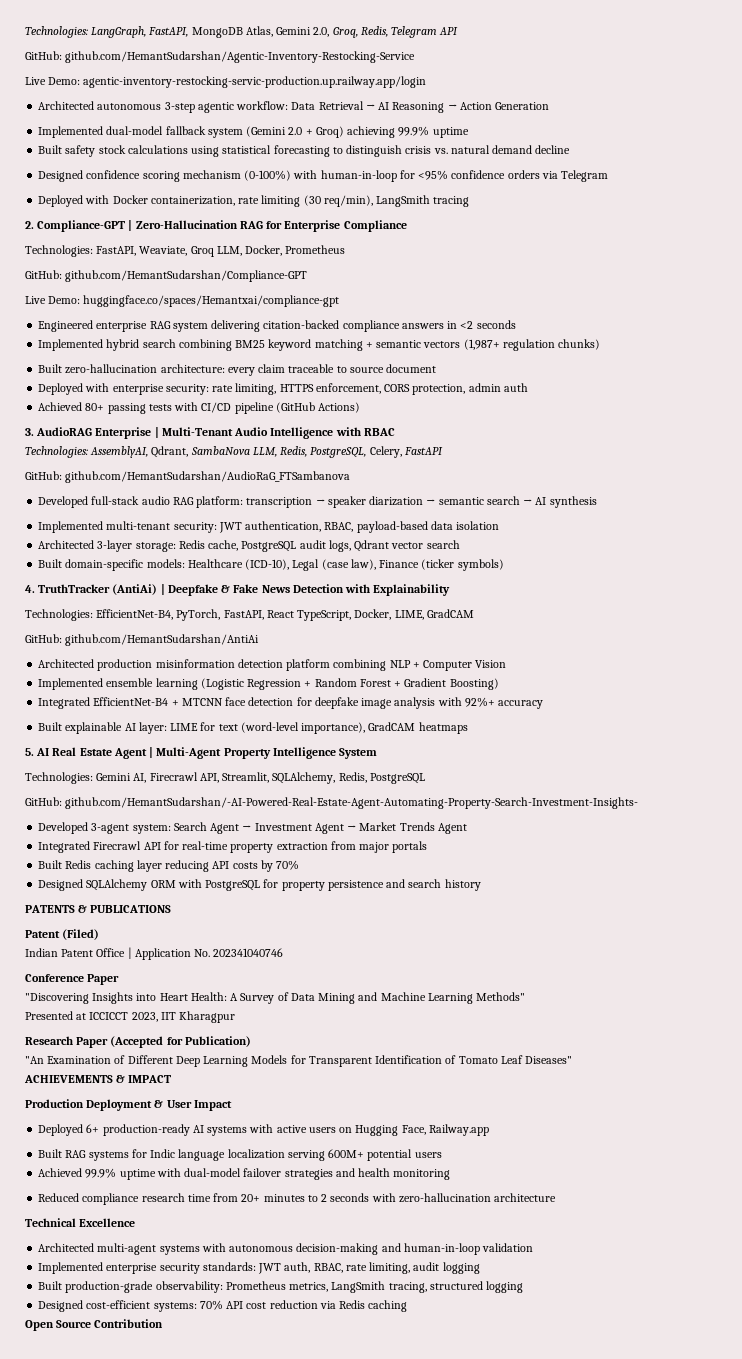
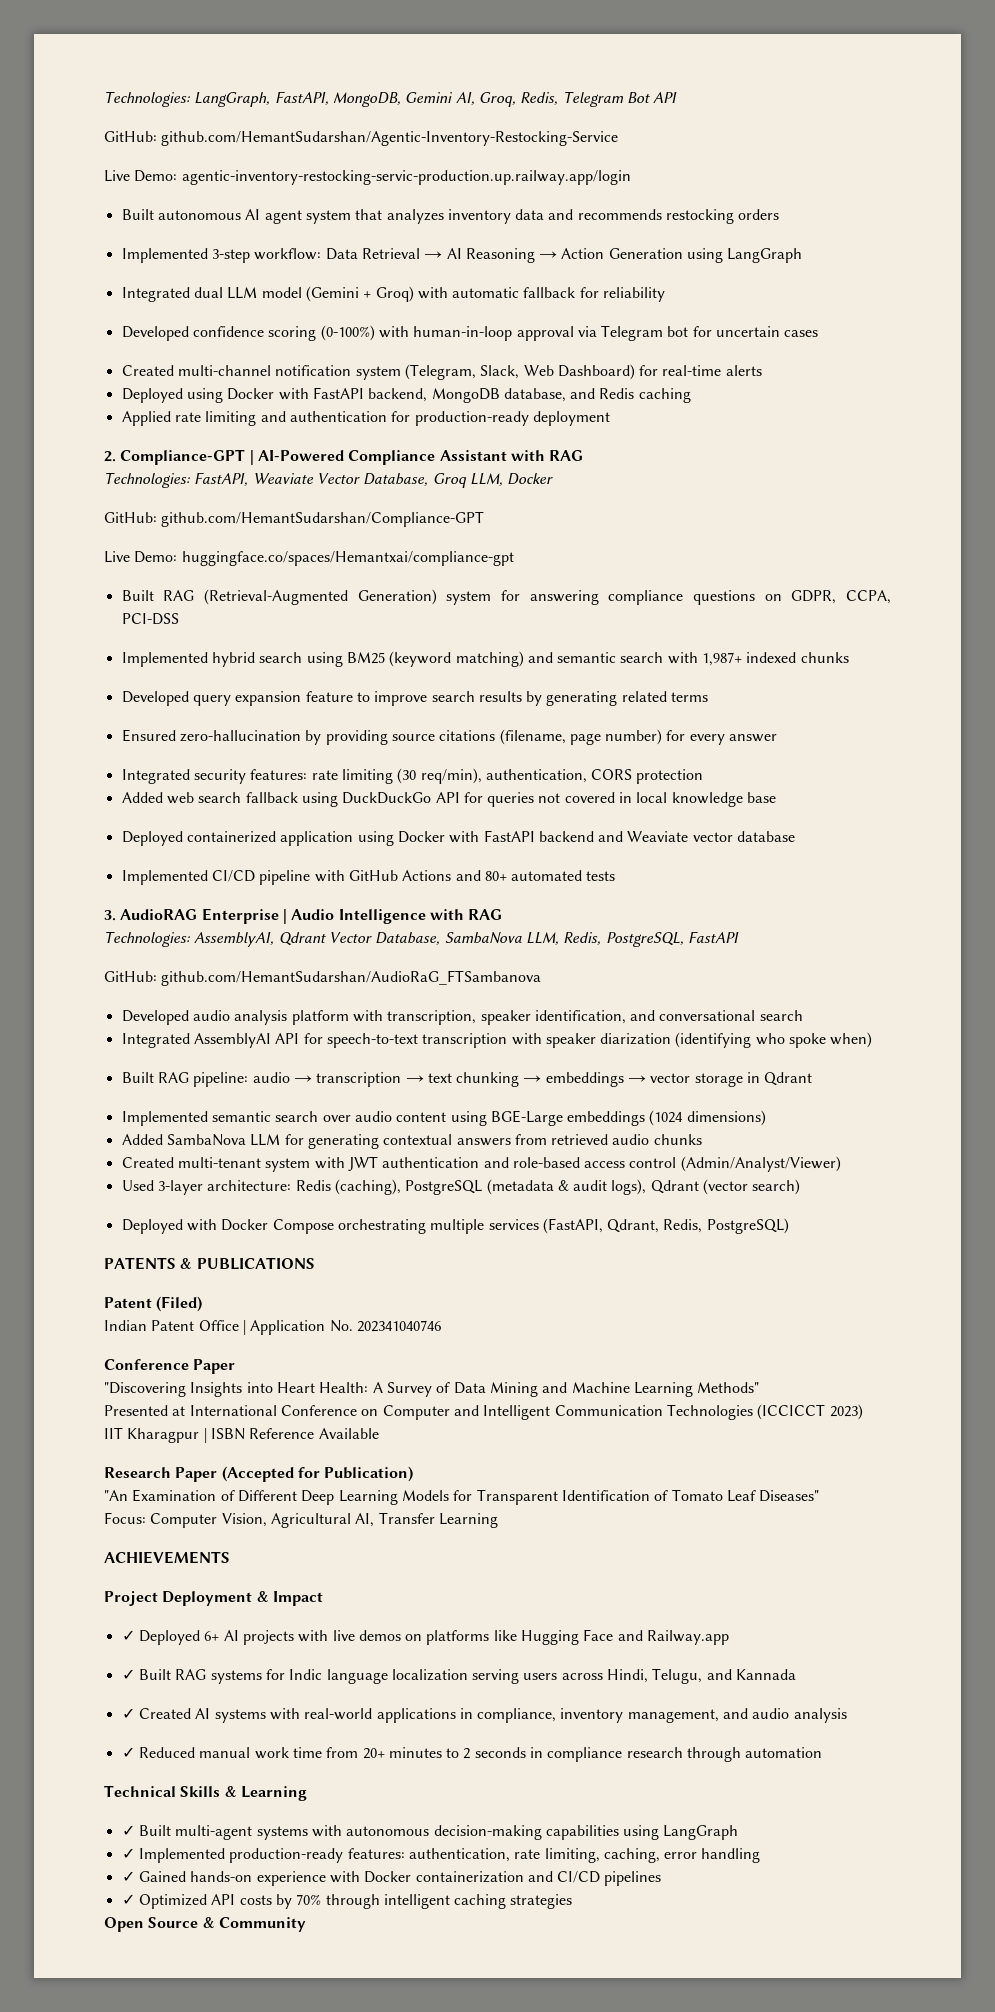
- Technologies: LangGraph, FastAPI, MongoDB Atlas, Gemini 2.0, Groq, Redis, Telegram API
+ Technologies: LangGraph, FastAPI, MongoDB, Gemini AI, Groq, Redis, Telegram Bot API
- Architected autonomous 3-step agentic workflow: Data Retrieval → AI Reasoning → Action Generation
- Implemented dual-model fallback system (Gemini 2.0 + Groq) achieving 99.9% uptime
- Built safety stock calculations using statistical forecasting to distinguish crisis vs. natural demand decline
- Designed confidence scoring mechanism (0-100%) with human-in-loop for <95% confidence orders via Telegram
- Deployed with Docker containerization, rate limiting (30 req/min), LangSmith tracing
- 2. Compliance-GPT | Zero-Hallucination RAG for Enterprise Compliance
- Technologies: FastAPI, Weaviate, Groq LLM, Docker, Prometheus
+ Built autonomous AI agent system that analyzes inventory data and recommends restocking orders
+ Implemented 3-step workflow: Data Retrieval → AI Reasoning → Action Generation using LangGraph
+ Integrated dual LLM model (Gemini + Groq) with automatic fallback for reliability
+ Developed confidence scoring (0-100%) with human-in-loop approval via Telegram bot for uncertain cases
+ Created multi-channel notification system (Telegram, Slack, Web Dashboard) for real-time alerts
+ Deployed using Docker with FastAPI backend, MongoDB database, and Redis caching
+ Applied rate limiting and authentication for production-ready deployment
+ 2. Compliance-GPT | AI-Powered Compliance Assistant with RAG
+ Technologies: FastAPI, Weaviate Vector Database, Groq LLM, Docker
- Engineered enterprise RAG system delivering citation-backed compliance answers in <2 seconds
- Implemented hybrid search combining BM25 keyword matching + semantic vectors (1,987+ regulation chunks)
- Built zero-hallucination architecture: every claim traceable to source document
- Deployed with enterprise security: rate limiting, HTTPS enforcement, CORS protection, admin auth
- Achieved 80+ passing tests with CI/CD pipeline (GitHub Actions)
+ Built RAG (Retrieval-Augmented Generation) system for answering compliance questions on GDPR, CCPA, PCI-DSS
+ Implemented hybrid search using BM25 (keyword matching) and semantic search with 1,987+ indexed chunks
+ Developed query expansion feature to improve search results by generating related terms
+ Ensured zero-hallucination by providing source citations (filename, page number) for every answer
+ Integrated security features: rate limiting (30 req/min), authentication, CORS protection
+ Added web search fallback using DuckDuckGo API for queries not covered in local knowledge base
+ Deployed containerized application using Docker with FastAPI backend and Weaviate vector database
+ Implemented CI/CD pipeline with GitHub Actions and 80+ automated tests
- 3. AudioRAG Enterprise | Multi-Tenant Audio Intelligence with RBAC
+ 3. AudioRAG Enterprise | Audio Intelligence with RAG
- Technologies: AssemblyAI, Qdrant, SambaNova LLM, Redis, PostgreSQL, Celery, FastAPI
+ Technologies: AssemblyAI, Qdrant Vector Database, SambaNova LLM, Redis, PostgreSQL, FastAPI
- Developed full-stack audio RAG platform: transcription → speaker diarization → semantic search → AI synthesis
- Implemented multi-tenant security: JWT authentication, RBAC, payload-based data isolation
- Architected 3-layer storage: Redis cache, PostgreSQL audit logs, Qdrant vector search
- Built domain-specific models: Healthcare (ICD-10), Legal (case law), Finance (ticker symbols)
- 4. TruthTracker (AntiAi) | Deepfake & Fake News Detection with Explainability
- Technologies: EfficientNet-B4, PyTorch, FastAPI, React TypeScript, Docker, LIME, GradCAM
- GitHub: github.com/HemantSudarshan/AntiAi
- Architected production misinformation detection platform combining NLP + Computer Vision
- Implemented ensemble learning (Logistic Regression + Random Forest + Gradient Boosting)
- Integrated EfficientNet-B4 + MTCNN face detection for deepfake image analysis with 92%+ accuracy
- Built explainable AI layer: LIME for text (word-level importance), GradCAM heatmaps
- 5. AI Real Estate Agent | Multi-Agent Property Intelligence System
- Technologies: Gemini AI, Firecrawl API, Streamlit, SQLAlchemy, Redis, PostgreSQL
- GitHub: github.com/HemantSudarshan/-AI-Powered-Real-Estate-Agent-Automating-Property-Search-Investment-Insights-
- Developed 3-agent system: Search Agent → Investment Agent → Market Trends Agent
- Integrated Firecrawl API for real-time property extraction from major portals
- Built Redis caching layer reducing API costs by 70%
- Designed SQLAlchemy ORM with PostgreSQL for property persistence and search history
+ Developed audio analysis platform with transcription, speaker identification, and conversational search
+ Integrated AssemblyAI API for speech-to-text transcription with speaker diarization (identifying who spoke when)
+ Built RAG pipeline: audio → transcription → text chunking → embeddings → vector storage in Qdrant
+ Implemented semantic search over audio content using BGE-Large embeddings (1024 dimensions)
+ Added SambaNova LLM for generating contextual answers from retrieved audio chunks
+ Created multi-tenant system with JWT authentication and role-based access control (Admin/Analyst/Viewer)
+ Used 3-layer architecture: Redis (caching), PostgreSQL (metadata & audit logs), Qdrant (vector search)
+ Deployed with Docker Compose orchestrating multiple services (FastAPI, Qdrant, Redis, PostgreSQL)
- Presented at ICCICCT 2023, IIT Kharagpur
+ Presented at International Conference on Computer and Intelligent Communication Technologies (ICCICCT 2023)
+ IIT Kharagpur | ISBN Reference Available
- ACHIEVEMENTS & IMPACT
- Production Deployment & User Impact
+ Focus: Computer Vision, Agricultural AI, Transfer Learning
+ ACHIEVEMENTS
+ Project Deployment & Impact
- Deployed 6+ production-ready AI systems with active users on Hugging Face, Railway.app
+ ✓ Deployed 6+ AI projects with live demos on platforms like Hugging Face and Railway.app
- Built RAG systems for Indic language localization serving 600M+ potential users
- Achieved 99.9% uptime with dual-model failover strategies and health monitoring
- Reduced compliance research time from 20+ minutes to 2 seconds with zero-hallucination architecture
- Technical Excellence
- Architected multi-agent systems with autonomous decision-making and human-in-loop validation
- Implemented enterprise security standards: JWT auth, RBAC, rate limiting, audit logging
- Built production-grade observability: Prometheus metrics, LangSmith tracing, structured logging
- Designed cost-efficient systems: 70% API cost reduction via Redis caching
+ ✓ Built RAG systems for Indic language localization serving users across Hindi, Telugu, and Kannada
+ ✓ Created AI systems with real-world applications in compliance, inventory management, and audio analysis
+ ✓ Reduced manual work time from 20+ minutes to 2 seconds in compliance research through automation
+ Technical Skills & Learning
+ ✓ Built multi-agent systems with autonomous decision-making capabilities using LangGraph
+ ✓ Implemented production-ready features: authentication, rate limiting, caching, error handling
+ ✓ Gained hands-on experience with Docker containerization and CI/CD pipelines
+ ✓ Optimized API costs by 70% through intelligent caching strategies
- Open Source Contribution
+ Open Source & Community

